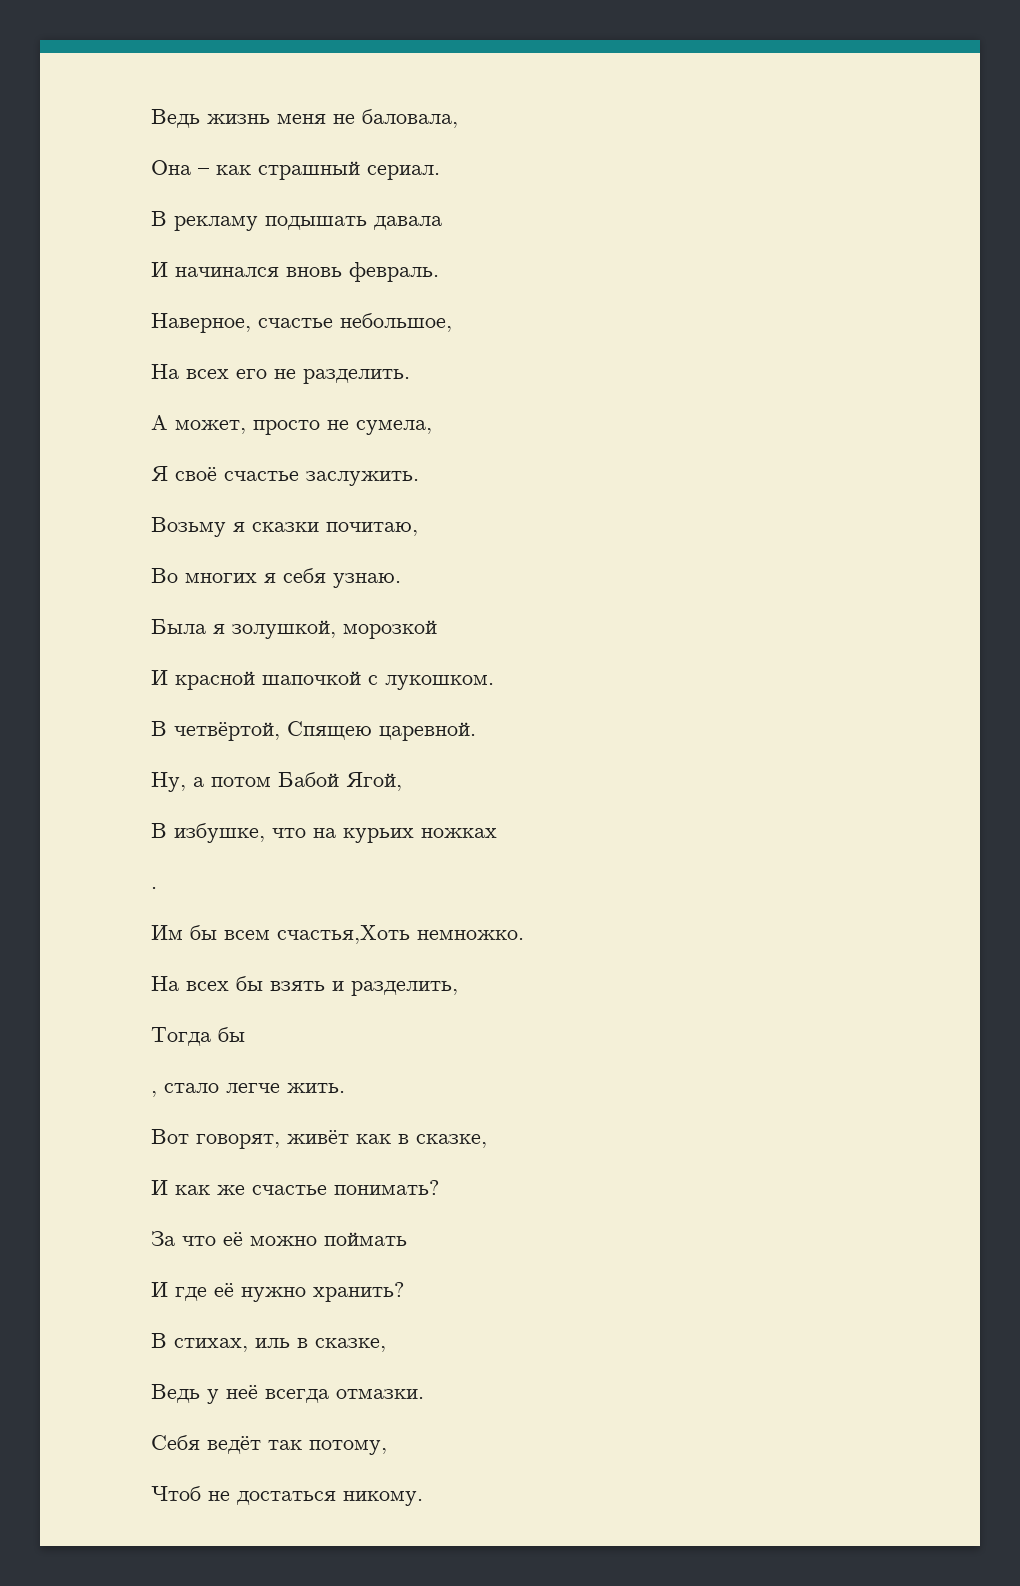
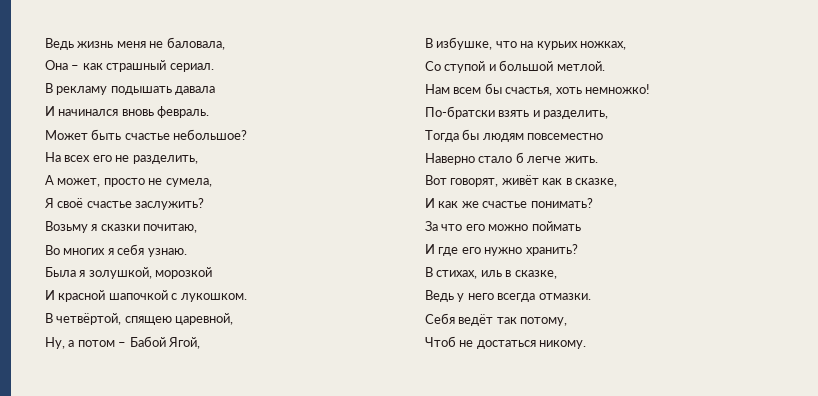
- Наверное, счастье небольшое,
+ Может быть счастье небольшое?
- На всех его не разделить.
+ На всех его не разделить,
- Я своё счастье заслужить.
+ Я своё счастье заслужить?
- В четвёртой, Спящею царевной.
+ В четвёртой, спящею царевной,
- Ну, а потом Бабой Ягой,
+ Ну, а потом – Бабой Ягой,
- В избушке, что на курьих ножках
- .
- Им бы всем счастья,Хоть немножко.
- На всех бы взять и разделить,
+ В избушке, что на курьих ножках,
+ Со ступой и большой метлой.
+ Нам всем бы счастья, хоть немножко!
+ По-братски взять и разделить,
- Тогда бы
- , стало легче жить.
+ Тогда бы людям повсеместно
+ Наверно стало б легче жить.
- За что её можно поймать
+ За что его можно поймать
- И где её нужно хранить?
+ И где его нужно хранить?
- Ведь у неё всегда отмазки.
+ Ведь у него всегда отмазки.

